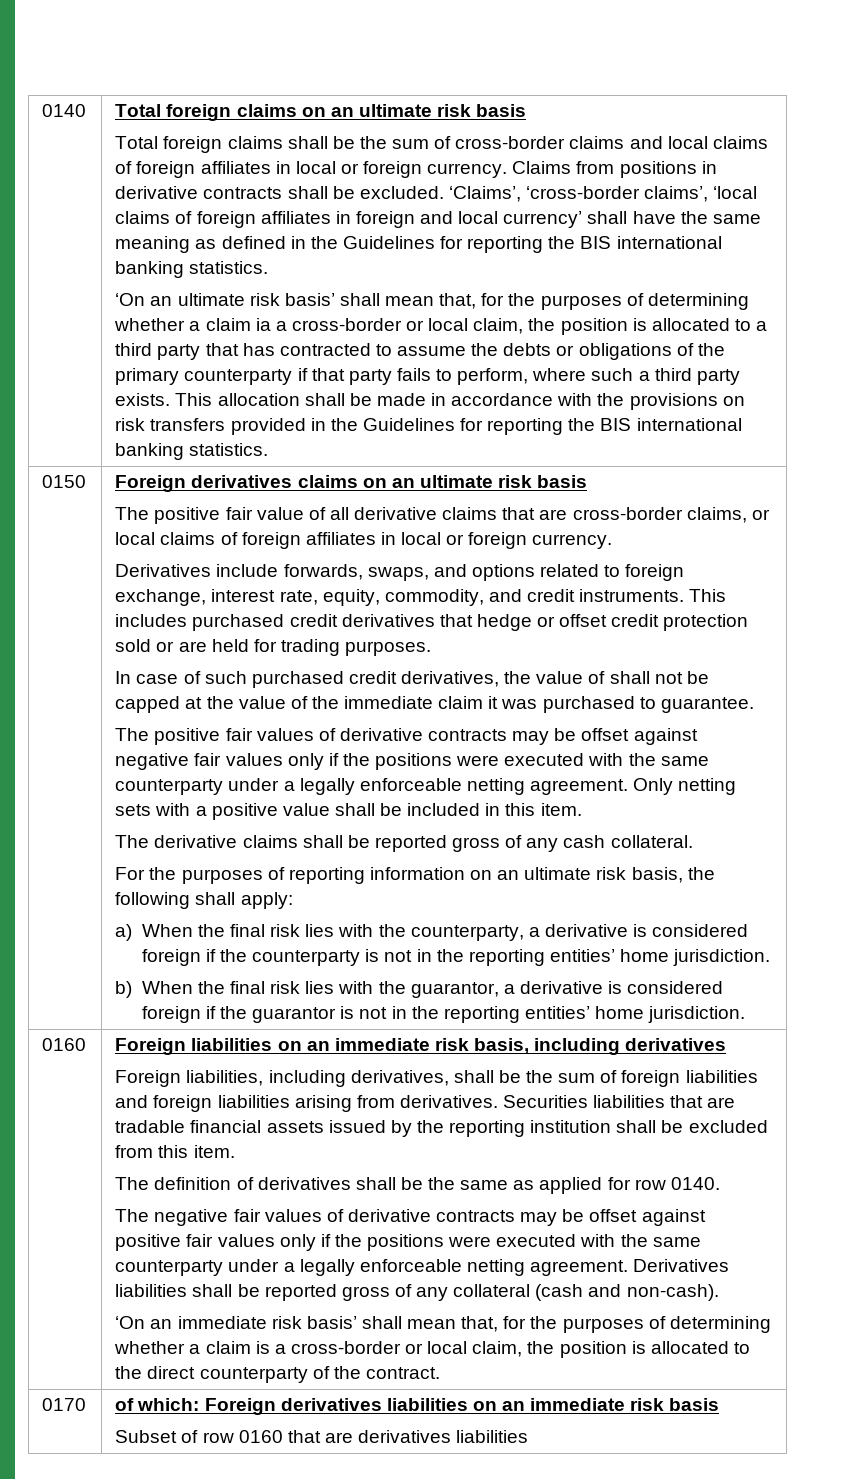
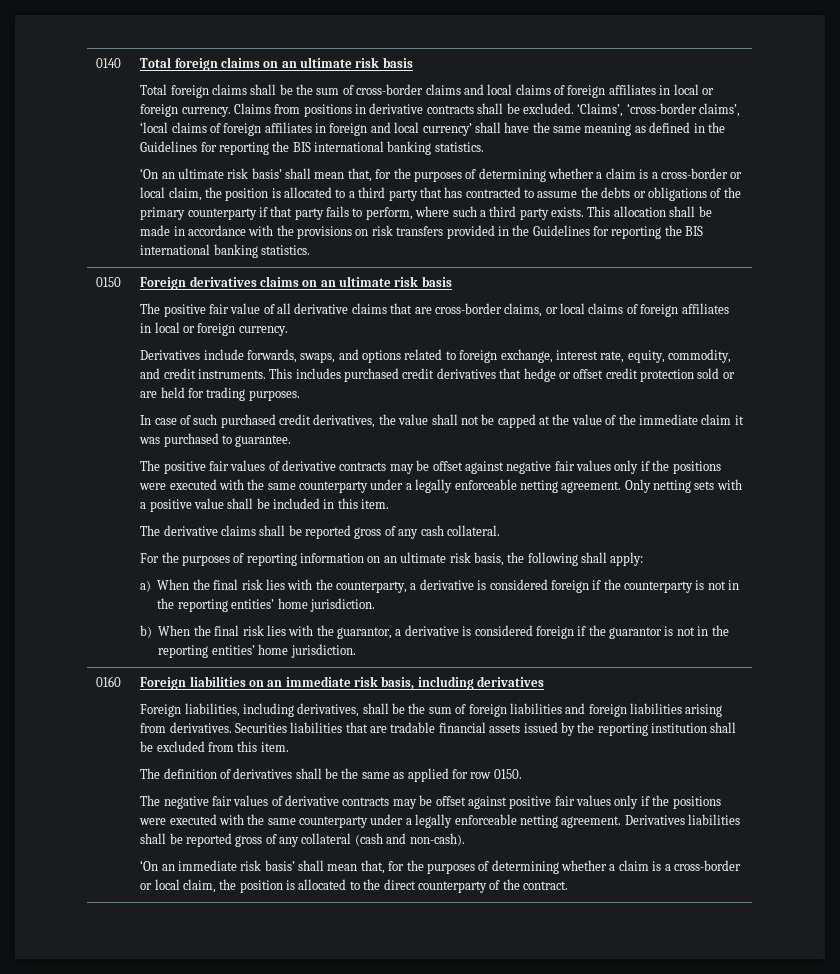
- ‘On an ultimate risk basis’ shall mean that, for the purposes of determining whether a claim ia a cross-border or local claim, the position is allocated to a third party that has contracted to assume the debts or obligations of the primary counterparty if that party fails to perform, where such a third party exists.
+ ‘On an ultimate risk basis’ shall mean that, for the purposes of determining whether a claim is a cross-border or local claim, the position is allocated to a third party that has contracted to assume the debts or obligations of the primary counterparty if that party fails to perform, where such a third party exists.
- In case of such purchased credit derivatives, the value of shall not be capped at the value of the immediate claim it was purchased to guarantee.
+ In case of such purchased credit derivatives, the value shall not be capped at the value of the immediate claim it was purchased to guarantee.
- The definition of derivatives shall be the same as applied for row 0140.
+ The definition of derivatives shall be the same as applied for row 0150.
- 0170 | of which: Foreign derivatives liabilities on an immediate risk basis
- Subset of row 0160 that are derivatives liabilities

